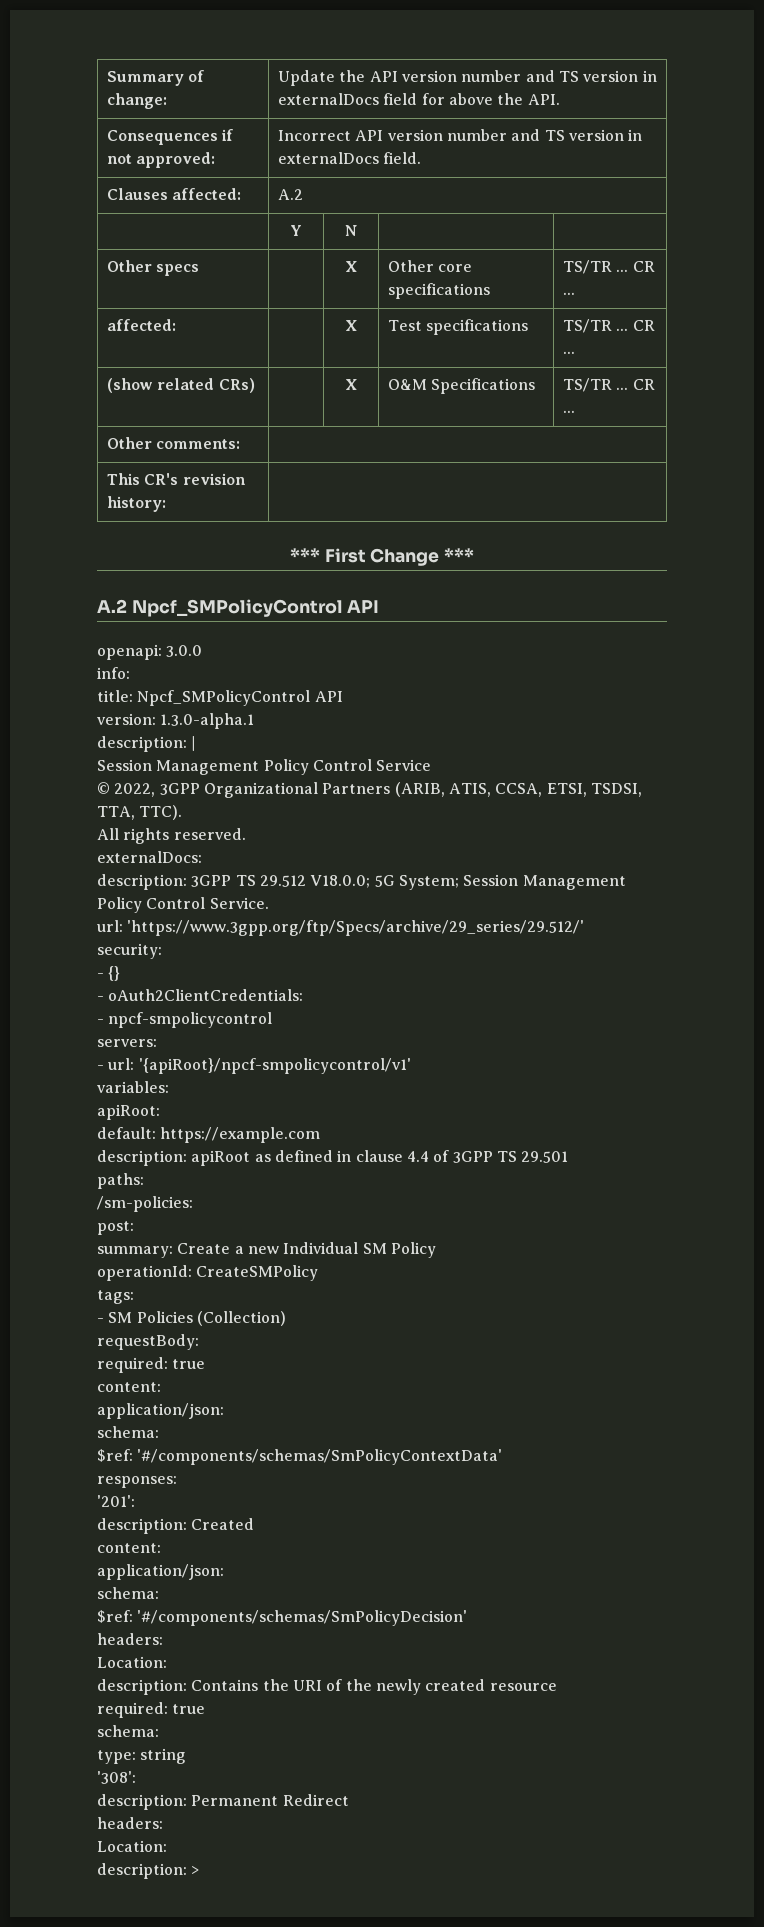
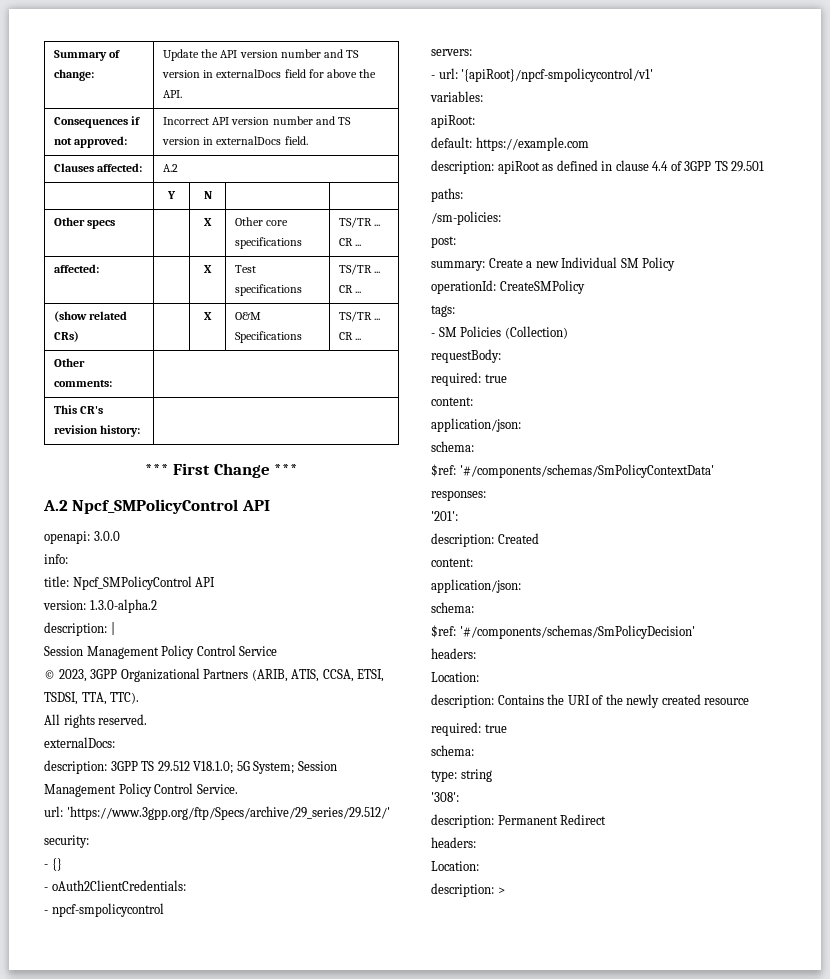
- version: 1.3.0-alpha.1
+ version: 1.3.0-alpha.2
- © 2022, 3GPP Organizational Partners (ARIB, ATIS, CCSA, ETSI, TSDSI, TTA, TTC).
+ © 2023, 3GPP Organizational Partners (ARIB, ATIS, CCSA, ETSI, TSDSI, TTA, TTC).
- description: 3GPP TS 29.512 V18.0.0; 5G System; Session Management Policy Control Service.
+ description: 3GPP TS 29.512 V18.1.0; 5G System; Session Management Policy Control Service.

